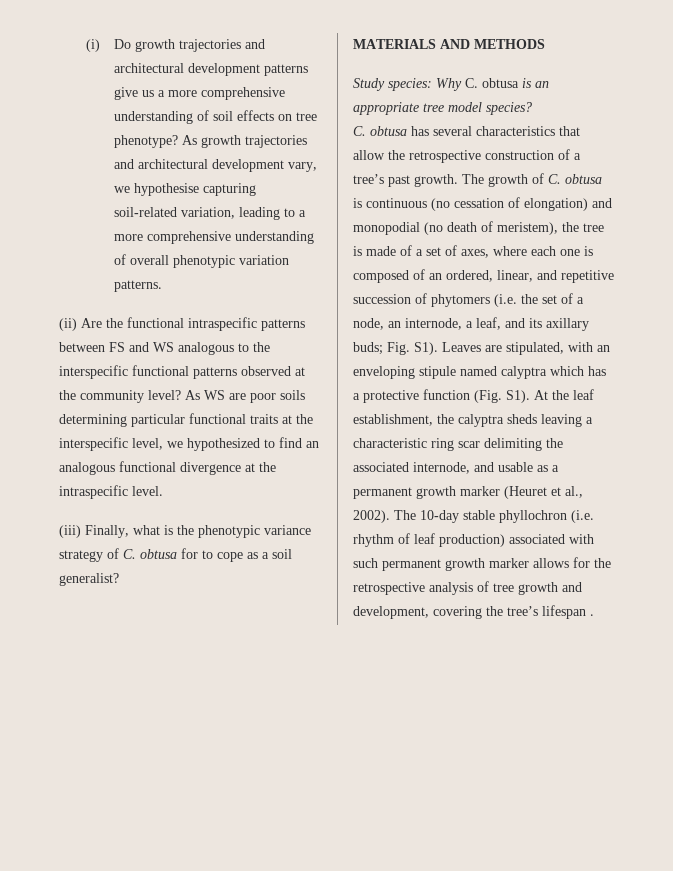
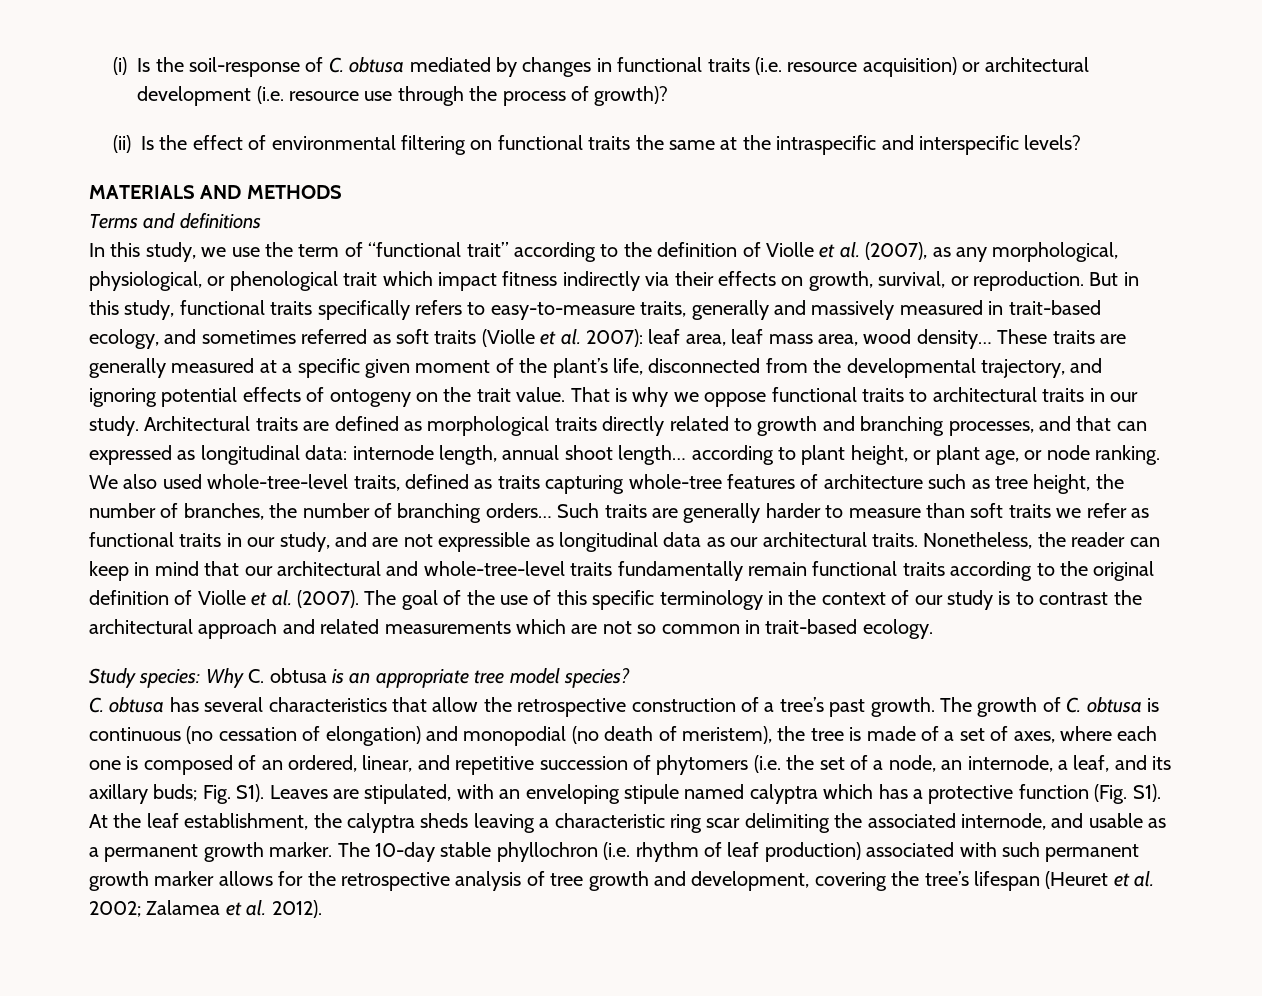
- (i) Do growth trajectories and architectural development patterns give us a more comprehensive understanding of soil effects on tree phenotype? As growth trajectories and architectural development vary, we hypothesise capturing soil-related variation, leading to a more comprehensive understanding of overall phenotypic variation patterns.
- (ii) Are the functional intraspecific patterns between FS and WS analogous to the interspecific functional patterns observed at the community level? As WS are poor soils determining particular functional traits at the interspecific level, we hypothesized to find an analogous functional divergence at the intraspecific level.
- (iii) Finally, what is the phenotypic variance strategy of C. obtusa for to cope as a soil generalist?
+ (i) Is the soil-response of C. obtusa mediated by changes in functional traits (i.e. resource acquisition) or architectural development (i.e. resource use through the process of growth)?
+ (ii) Is the effect of environmental filtering on functional traits the same at the intraspecific and interspecific levels?
  MATERIALS AND METHODS
+ Terms and definitions
+ In this study, we use the term of “functional trait” according to the definition of Violle et al. (2007), as any morphological, physiological, or phenological trait which impact fitness indirectly via their effects on growth, survival, or reproduction. But in this study, functional traits specifically refers to easy-to-measure traits, generally and massively measured in trait-based ecology, and sometimes referred as soft traits (Violle et al. 2007): leaf area, leaf mass area, wood density… These traits are generally measured at a specific given moment of the plant’s life, disconnected from the developmental trajectory, and ignoring potential effects of ontogeny on the trait value. That is why we oppose functional traits to architectural traits in our study. Architectural traits are defined as morphological traits directly related to growth and branching processes, and that can expressed as longitudinal data: internode length, annual shoot length… according to plant height, or plant age, or node ranking. We also used whole-tree-level traits, defined as traits capturing whole-tree features of architecture such as tree height, the number of branches, the number of branching orders… Such traits are generally harder to measure than soft traits we refer as functional traits in our study, and are not expressible as longitudinal data as our architectural traits. Nonetheless, the reader can keep in mind that our architectural and whole-tree-level traits fundamentally remain functional traits according to the original definition of Violle et al. (2007). The goal of the use of this specific terminology in the context of our study is to contrast the architectural approach and related measurements which are not so common in trait-based ecology.
- Fig. S1). Leaves are stipulated, with an enveloping stipule named calyptra which has a protective function (Fig. S1). At the leaf establishment, the calyptra sheds leaving a characteristic ring scar delimiting the associated internode, and usable as a permanent growth marker (Heuret et al., 2002).
+ Fig. S1). Leaves are stipulated, with an enveloping stipule named calyptra which has a protective function (Fig. S1). At the leaf establishment, the calyptra sheds leaving a characteristic ring scar delimiting the associated internode, and usable as a permanent growth marker.
- The 10-day stable phyllochron (i.e. rhythm of leaf production) associated with such permanent growth marker allows for the retrospective analysis of tree growth and development, covering the tree’s lifespan .
+ The 10-day stable phyllochron (i.e. rhythm of leaf production) associated with such permanent growth marker allows for the retrospective analysis of tree growth and development, covering the tree’s lifespan (Heuret et al. 2002; Zalamea et al. 2012).

